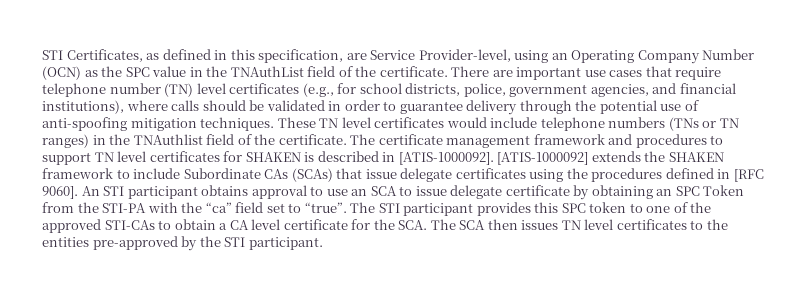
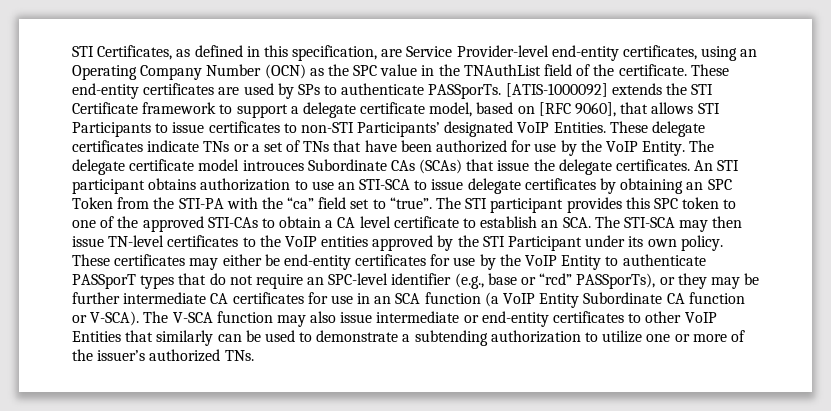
- STI Certificates, as defined in this specification, are Service Provider-level, using an Operating Company Number (OCN) as the SPC value in the TNAuthList field of the certificate.
+ STI Certificates, as defined in this specification, are Service Provider-level end-entity certificates, using an Operating Company Number (OCN) as the SPC value in the TNAuthList field of the certificate.
- There are important use cases that require telephone number (TN) level certificates (e.g., for school districts, police, government agencies, and financial institutions), where calls should be validated in order to guarantee delivery through the potential use of anti-spoofing mitigation techniques. These TN level certificates would include telephone numbers (TNs or TN ranges) in the TNAuthlist field of the certificate. The certificate management framework and procedures to support TN level certificates for SHAKEN is described in [ATIS-1000092]. [ATIS-1000092] extends the SHAKEN framework to include Subordinate CAs (SCAs) that issue delegate certificates using the procedures defined in [RFC 9060].
+ These end-entity certificates are used by SPs to authenticate PASSporTs. [ATIS-1000092] extends the STI Certificate framework to support a delegate certificate model, based on [RFC 9060], that allows STI Participants to issue certificates to non-STI Participants’ designated VoIP Entities. These delegate certificates indicate TNs or a set of TNs that have been authorized for use by the VoIP Entity. The delegate certificate model introuces Subordinate CAs (SCAs) that issue the delegate certificates.
- An STI participant obtains approval to use an SCA to issue delegate certificate by obtaining an SPC Token from the STI-PA with the “ca” field set to “true”.
+ An STI participant obtains authorization to use an STI-SCA to issue delegate certificates by obtaining an SPC Token from the STI-PA with the “ca” field set to “true”.
- The STI participant provides this SPC token to one of the approved STI-CAs to obtain a CA level certificate for the SCA. The SCA then issues TN level certificates to the entities pre-approved by the STI participant.
+ The STI participant provides this SPC token to one of the approved STI-CAs to obtain a CA level certificate to establish an SCA. The STI-SCA may then issue TN-level certificates to the VoIP entities approved by the STI Participant under its own policy. These certificates may either be end-entity certificates for use by the VoIP Entity to authenticate PASSporT types that do not require an SPC-level identifier (e.g., base or “rcd” PASSporTs), or they may be further intermediate CA certificates for use in an SCA function (a VoIP Entity Subordinate CA function or V-SCA). The V-SCA function may also issue intermediate or end-entity certificates to other VoIP Entities that similarly can be used to demonstrate a subtending authorization to utilize one or more of the issuer’s authorized TNs.

